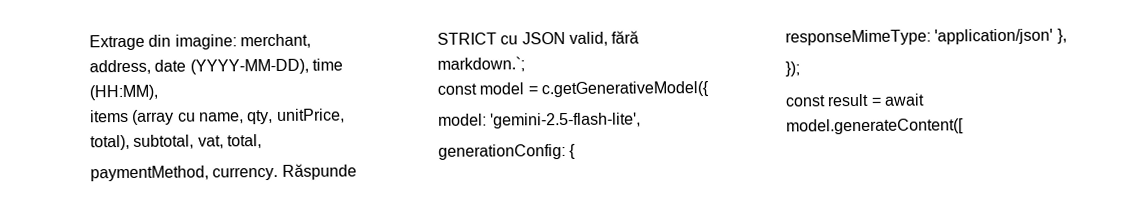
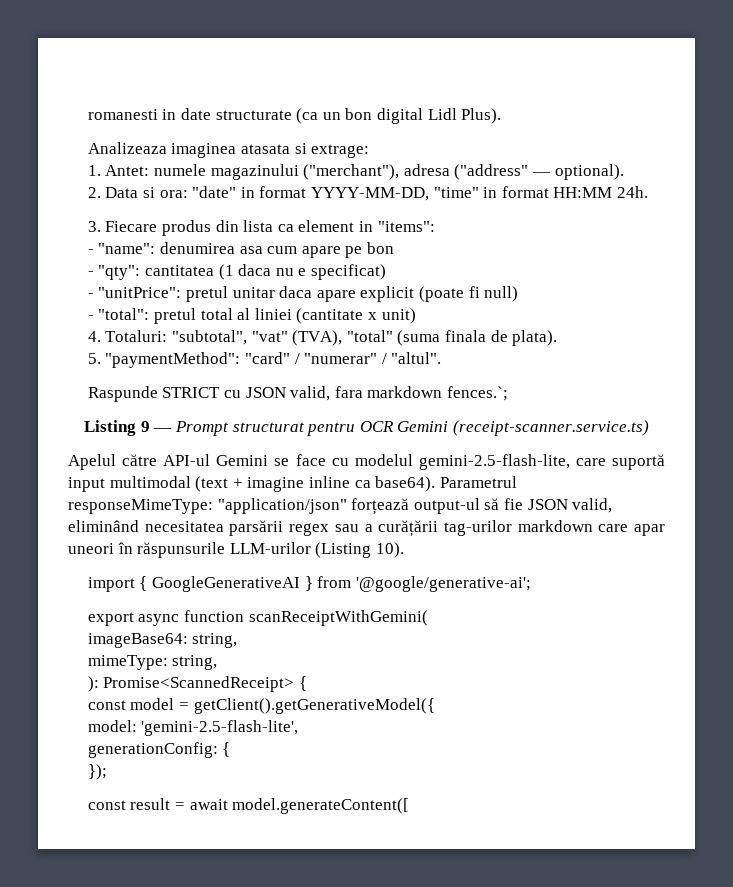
- Extrage din imagine: merchant, address, date (YYYY-MM-DD), time (HH:MM),
- items (array cu name, qty, unitPrice, total), subtotal, vat, total,
- paymentMethod, currency. Răspunde STRICT cu JSON valid, fără markdown.`;
+ romanesti in date structurate (ca un bon digital Lidl Plus).
+ Analizeaza imaginea atasata si extrage:
+ 1. Antet: numele magazinului ("merchant"), adresa ("address" — optional).
+ 2. Data si ora: "date" in format YYYY-MM-DD, "time" in format HH:MM 24h.
+ 3. Fiecare produs din lista ca element in "items":
+ - "name": denumirea asa cum apare pe bon
+ - "qty": cantitatea (1 daca nu e specificat)
+ - "unitPrice": pretul unitar daca apare explicit (poate fi null)
+ - "total": pretul total al liniei (cantitate x unit)
+ 4. Totaluri: "subtotal", "vat" (TVA), "total" (suma finala de plata).
+ 5. "paymentMethod": "card" / "numerar" / "altul".
+ Raspunde STRICT cu JSON valid, fara markdown fences.`;
+ Listing 9 — Prompt structurat pentru OCR Gemini (receipt-scanner.service.ts)
+ Apelul către API-ul Gemini se face cu modelul gemini-2.5-flash-lite, care suportă input multimodal (text + imagine inline ca base64). Parametrul responseMimeType: "application/json" forțează output-ul să fie JSON valid, eliminând necesitatea parsării regex sau a curățării tag-urilor markdown care apar uneori în răspunsurile LLM-urilor (Listing 10).
+ import { GoogleGenerativeAI } from '@google/generative-ai';
+ export async function scanReceiptWithGemini(
+ imageBase64: string,
+ mimeType: string,
+ ): Promise<ScannedReceipt> {
- const model = c.getGenerativeModel({
+ const model = getClient().getGenerativeModel({
- generationConfig: { responseMimeType: 'application/json' },
+ generationConfig: {

